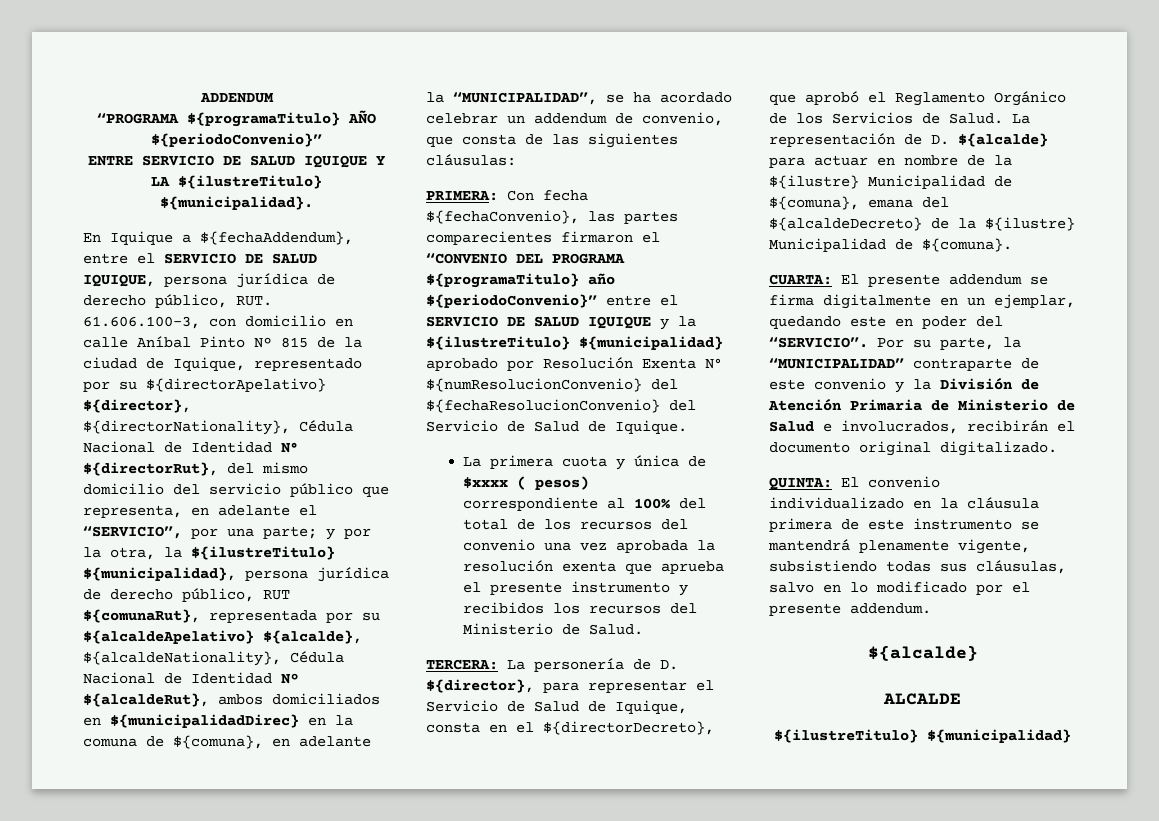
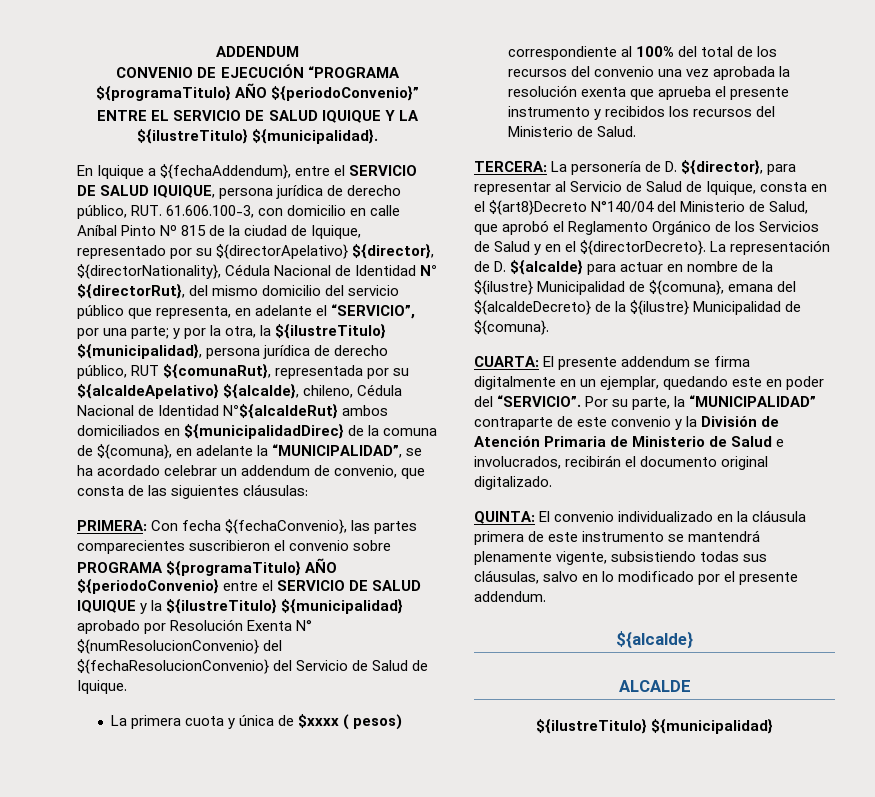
- “PROGRAMA ${programaTitulo} AÑO ${periodoConvenio}”
+ CONVENIO DE EJECUCIÓN “PROGRAMA ${programaTitulo} AÑO ${periodoConvenio}”
- ENTRE SERVICIO DE SALUD IQUIQUE Y LA ${ilustreTitulo} ${municipalidad}.
+ ENTRE EL SERVICIO DE SALUD IQUIQUE Y LA ${ilustreTitulo} ${municipalidad}.
- y por la otra, la ${ilustreTitulo} ${municipalidad}, persona jurídica de derecho público, RUT ${comunaRut}, representada por su ${alcaldeApelativo} ${alcalde}, ${alcaldeNationality}, Cédula Nacional de Identidad Nº ${alcaldeRut}, ambos domiciliados en ${municipalidadDirec} en la comuna de ${comuna}, en adelante la “MUNICIPALIDAD”, se ha acordado celebrar un addendum de convenio, que consta de las siguientes cláusulas:
+ y por la otra, la ${ilustreTitulo} ${municipalidad}, persona jurídica de derecho público, RUT ${comunaRut}, representada por su ${alcaldeApelativo} ${alcalde}, chileno, Cédula Nacional de Identidad N°${alcaldeRut} ambos domiciliados en ${municipalidadDirec} de la comuna de ${comuna}, en adelante la “MUNICIPALIDAD”, se ha acordado celebrar un addendum de convenio, que consta de las siguientes cláusulas:
- PRIMERA: Con fecha ${fechaConvenio}, las partes comparecientes firmaron el “CONVENIO DEL PROGRAMA ${programaTitulo} año ${periodoConvenio}” entre el SERVICIO DE SALUD IQUIQUE y la ${ilustreTitulo} ${municipalidad} aprobado por Resolución Exenta N° ${numResolucionConvenio} del ${fechaResolucionConvenio} del Servicio de Salud de Iquique.
+ PRIMERA: Con fecha ${fechaConvenio}, las partes comparecientes suscribieron el convenio sobre PROGRAMA ${programaTitulo} AÑO ${periodoConvenio} entre el SERVICIO DE SALUD IQUIQUE y la ${ilustreTitulo} ${municipalidad} aprobado por Resolución Exenta N° ${numResolucionConvenio} del ${fechaResolucionConvenio} del Servicio de Salud de Iquique.
- TERCERA: La personería de D. ${director}, para representar el Servicio de Salud de Iquique, consta en el ${directorDecreto}, que aprobó el Reglamento Orgánico de los Servicios de Salud.
+ TERCERA: La personería de D. ${director}, para representar al Servicio de Salud de Iquique, consta en el ${art8}Decreto N°140/04 del Ministerio de Salud, que aprobó el Reglamento Orgánico de los Servicios de Salud y en el ${directorDecreto}.

